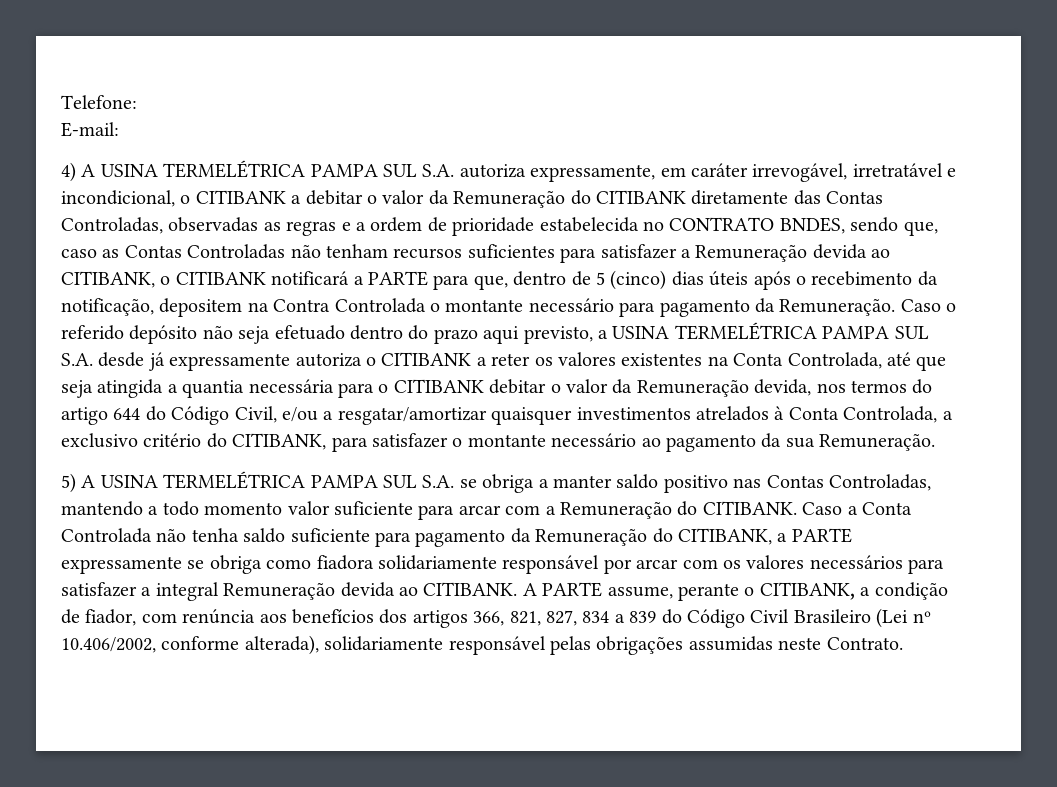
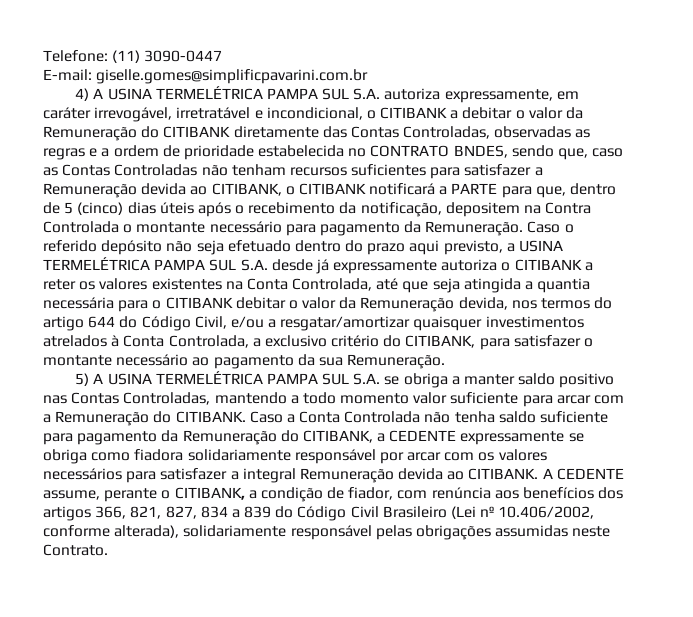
- Telefone:
+ Telefone: (11) 3090-0447
- E-mail:
+ E-mail: giselle.gomes@simplificpavarini.com.br
- Caso a Conta Controlada não tenha saldo suficiente para pagamento da Remuneração do CITIBANK, a PARTE expressamente se obriga como fiadora solidariamente responsável por arcar com os valores necessários para satisfazer a integral Remuneração devida ao CITIBANK.
+ Caso a Conta Controlada não tenha saldo suficiente para pagamento da Remuneração do CITIBANK, a CEDENTE expressamente se obriga como fiadora solidariamente responsável por arcar com os valores necessários para satisfazer a integral Remuneração devida ao CITIBANK.
- A PARTE assume, perante o CITIBANK, a condição de fiador, com renúncia aos benefícios dos artigos 366, 821, 827, 834 a 839 do Código Civil Brasileiro (Lei nº 10.406/2002, conforme alterada), solidariamente responsável pelas obrigações assumidas neste Contrato.
+ A CEDENTE assume, perante o CITIBANK, a condição de fiador, com renúncia aos benefícios dos artigos 366, 821, 827, 834 a 839 do Código Civil Brasileiro (Lei nº 10.406/2002, conforme alterada), solidariamente responsável pelas obrigações assumidas neste Contrato.

